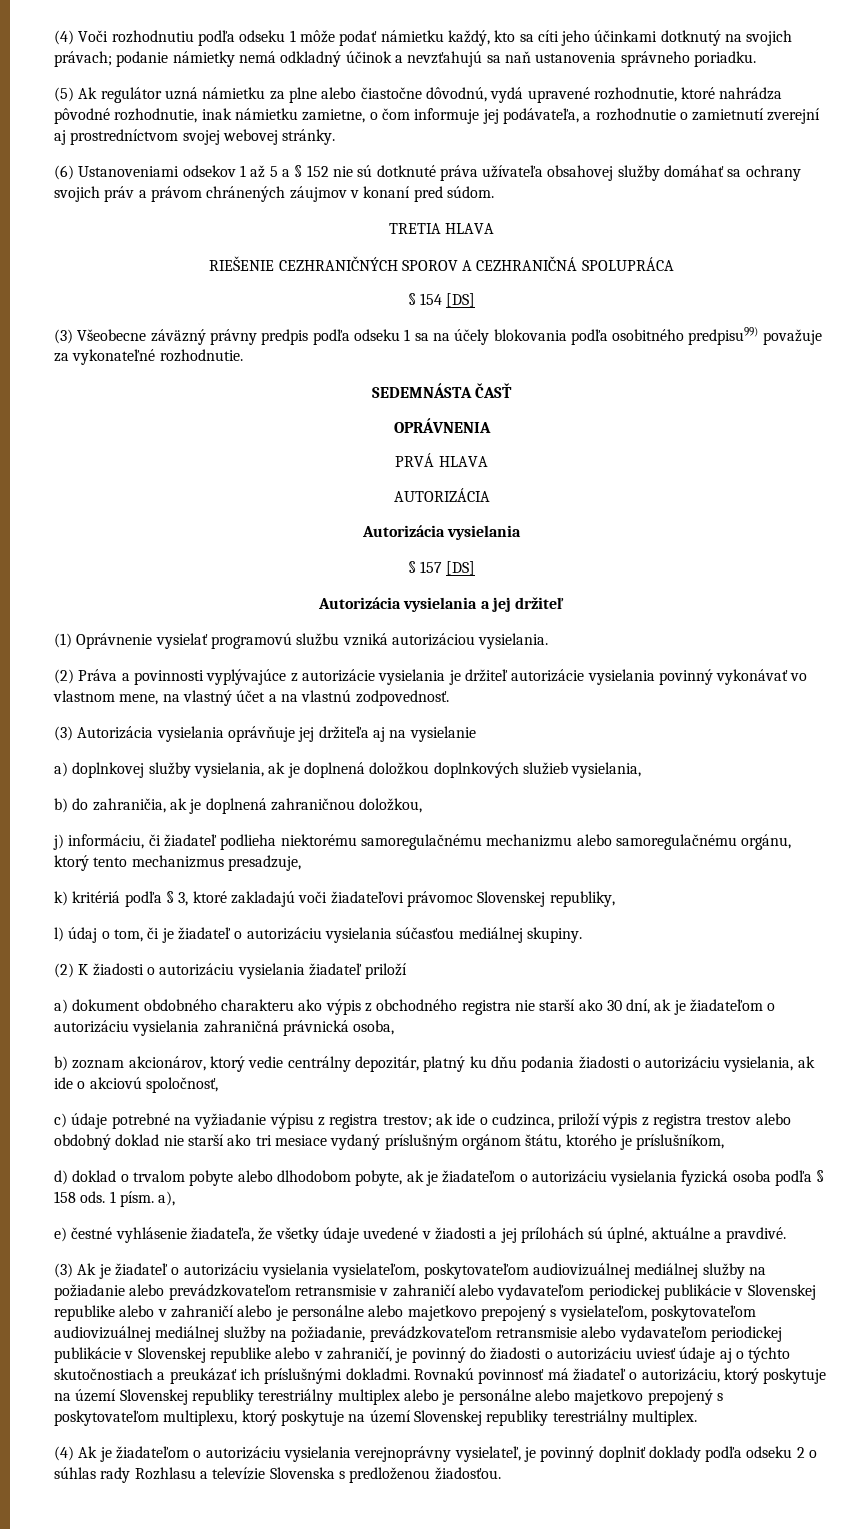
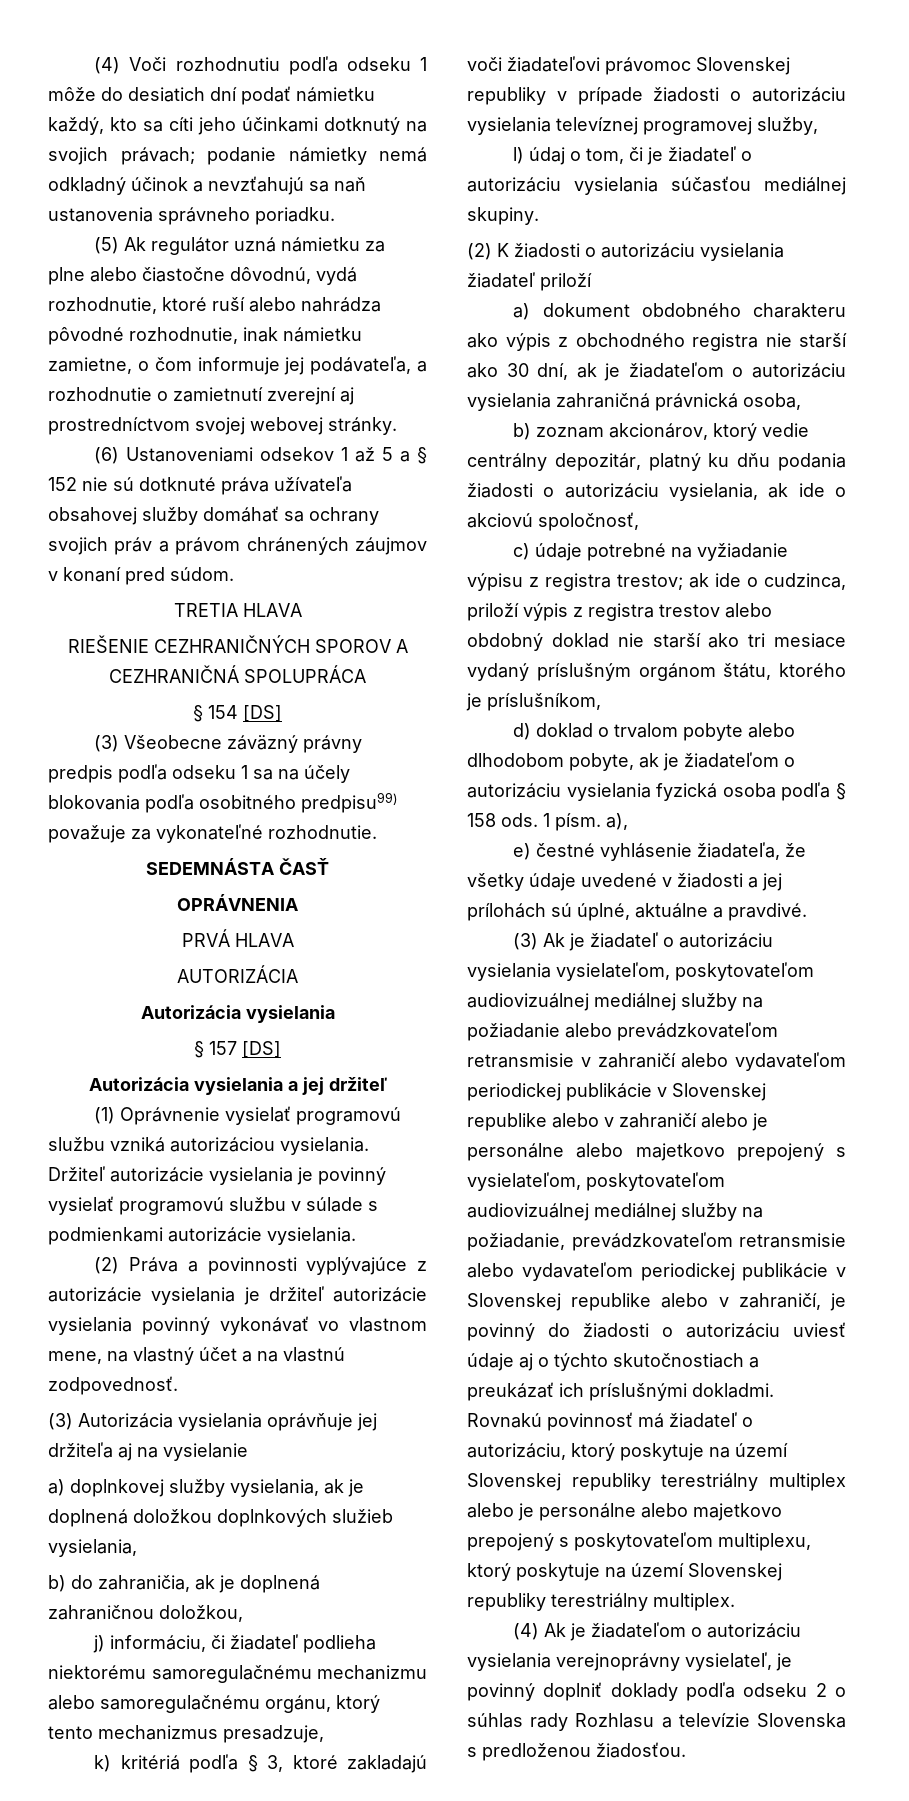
- (4) Voči rozhodnutiu podľa odseku 1 môže podať námietku každý, kto sa cíti jeho účinkami dotknutý na svojich právach; podanie námietky nemá odkladný účinok a nevzťahujú sa naň ustanovenia správneho poriadku.
+ (4) Voči rozhodnutiu podľa odseku 1 môže do desiatich dní podať námietku každý, kto sa cíti jeho účinkami dotknutý na svojich právach; podanie námietky nemá odkladný účinok a nevzťahujú sa naň ustanovenia správneho poriadku.
- (5) Ak regulátor uzná námietku za plne alebo čiastočne dôvodnú, vydá upravené rozhodnutie, ktoré nahrádza pôvodné rozhodnutie, inak námietku zamietne, o čom informuje jej podávateľa, a rozhodnutie o zamietnutí zverejní aj prostredníctvom svojej webovej stránky.
+ (5) Ak regulátor uzná námietku za plne alebo čiastočne dôvodnú, vydá rozhodnutie, ktoré ruší alebo nahrádza pôvodné rozhodnutie, inak námietku zamietne, o čom informuje jej podávateľa, a rozhodnutie o zamietnutí zverejní aj prostredníctvom svojej webovej stránky.
+ Držiteľ autorizácie vysielania je povinný vysielať programovú službu v súlade s podmienkami autorizácie vysielania.
- k) kritériá podľa § 3, ktoré zakladajú voči žiadateľovi právomoc Slovenskej republiky,
+ k) kritériá podľa § 3, ktoré zakladajú voči žiadateľovi právomoc Slovenskej republiky v prípade žiadosti o autorizáciu vysielania televíznej programovej služby,

